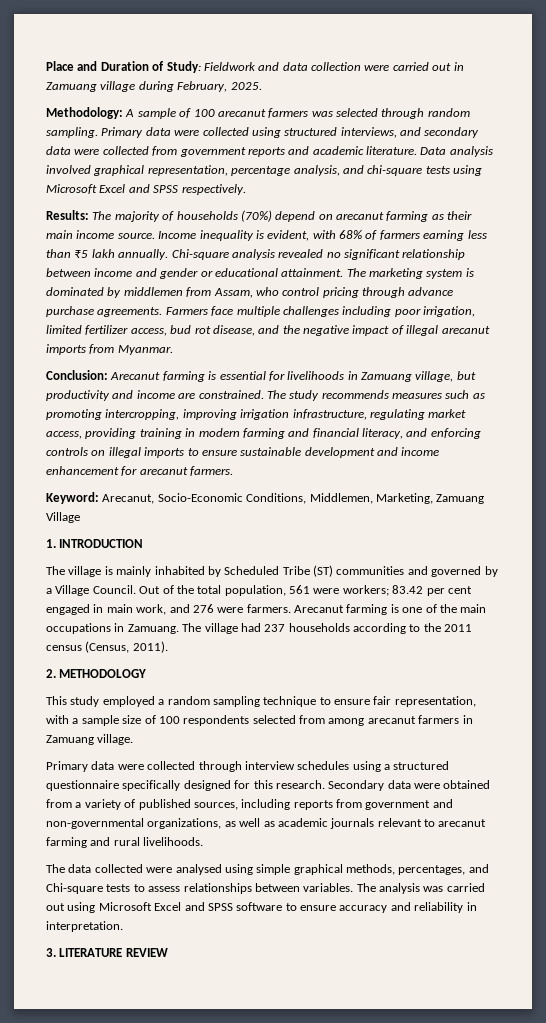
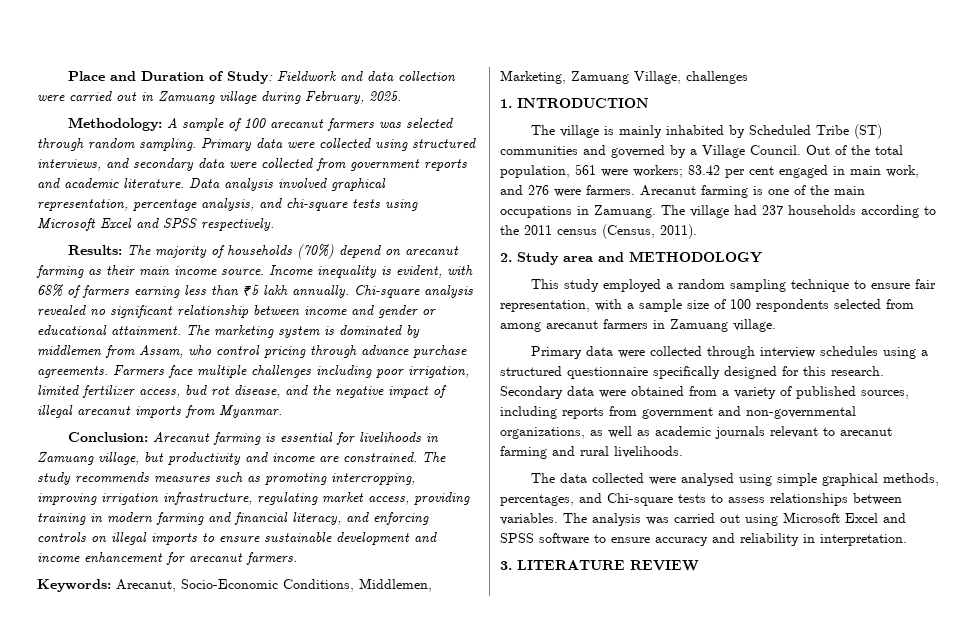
- Keyword: Arecanut, Socio-Economic Conditions, Middlemen, Marketing, Zamuang Village
+ Keywords: Arecanut, Socio-Economic Conditions, Middlemen, Marketing, Zamuang Village, challenges
- 2. METHODOLOGY
+ 2. Study area and METHODOLOGY

